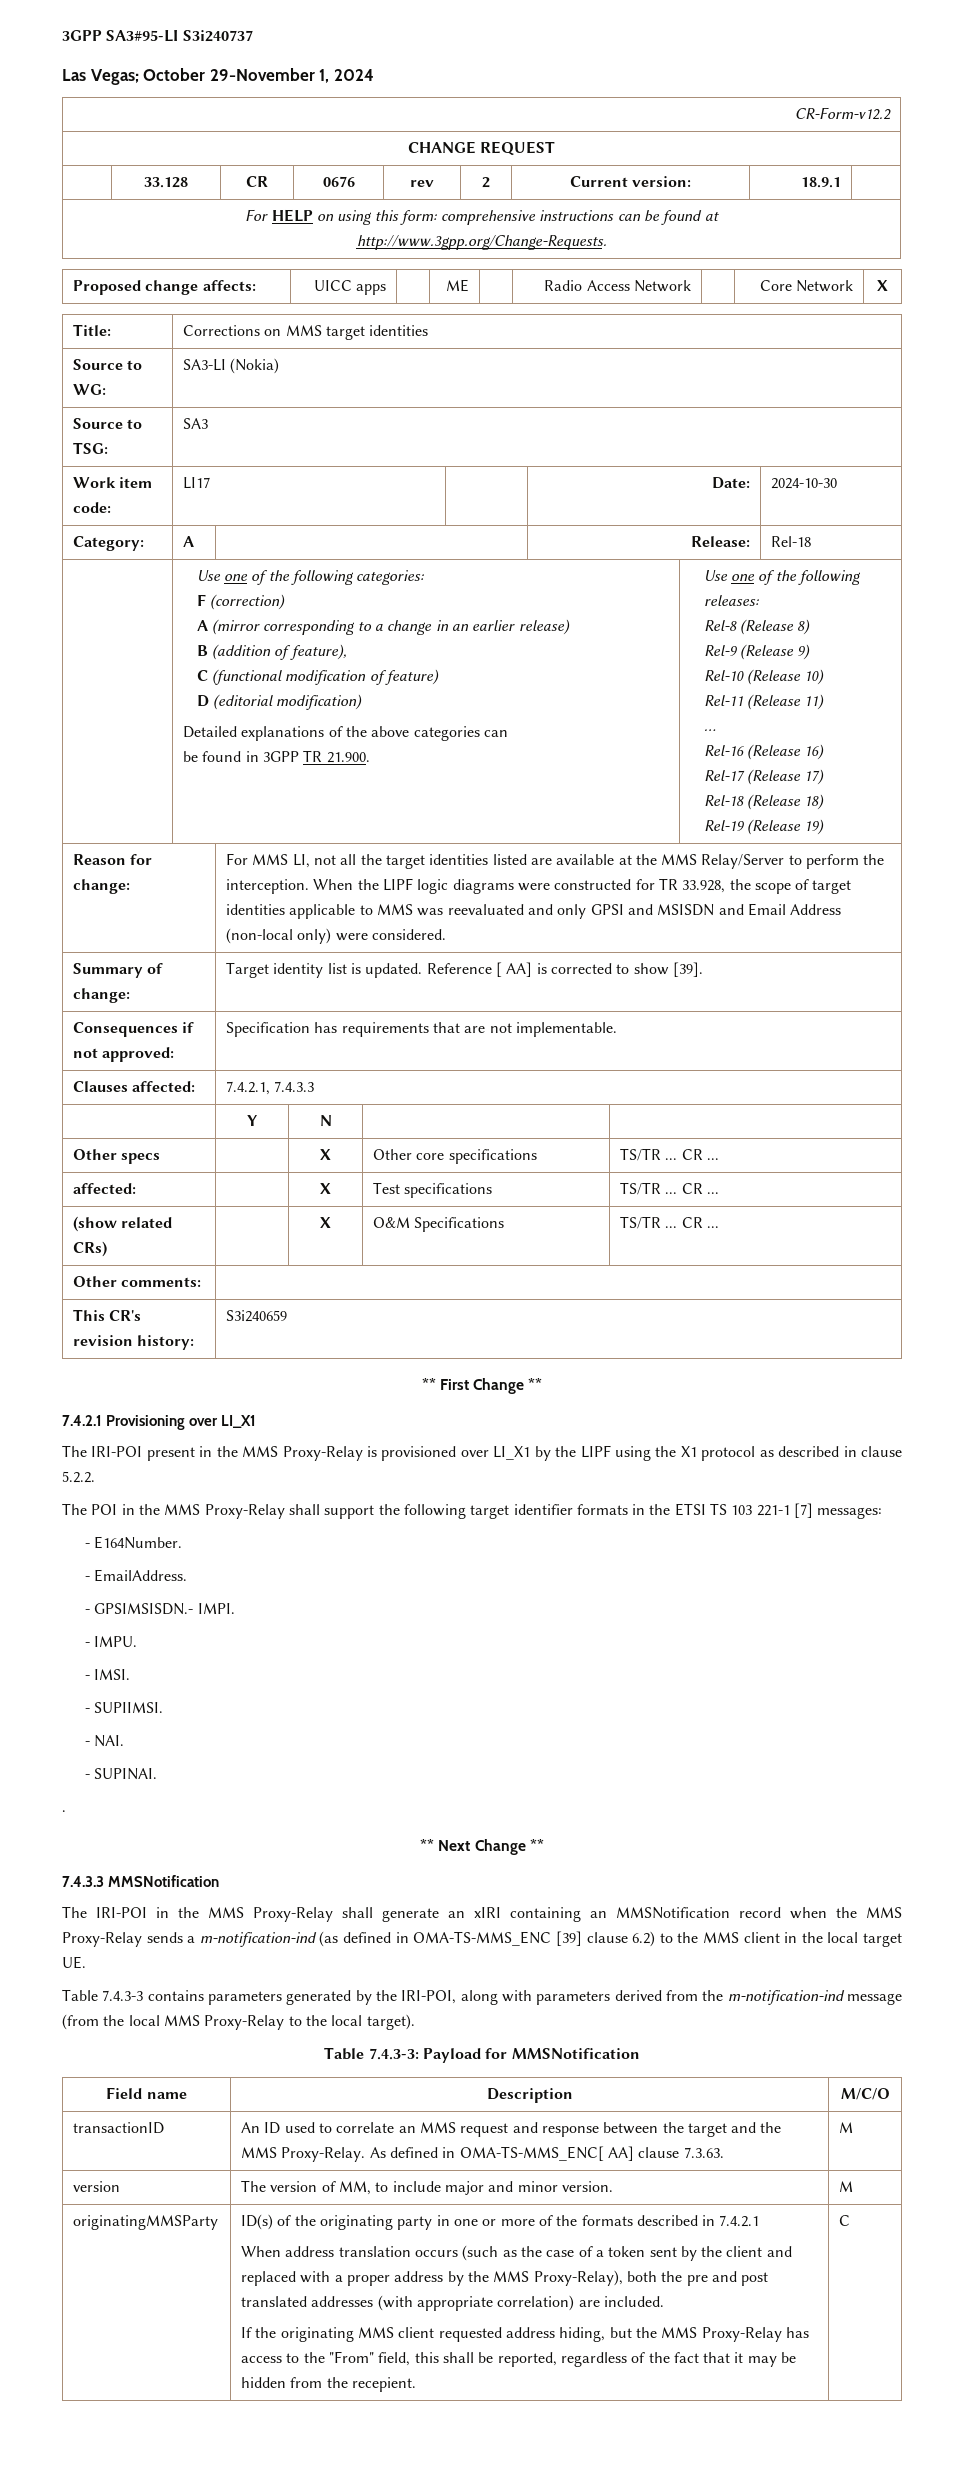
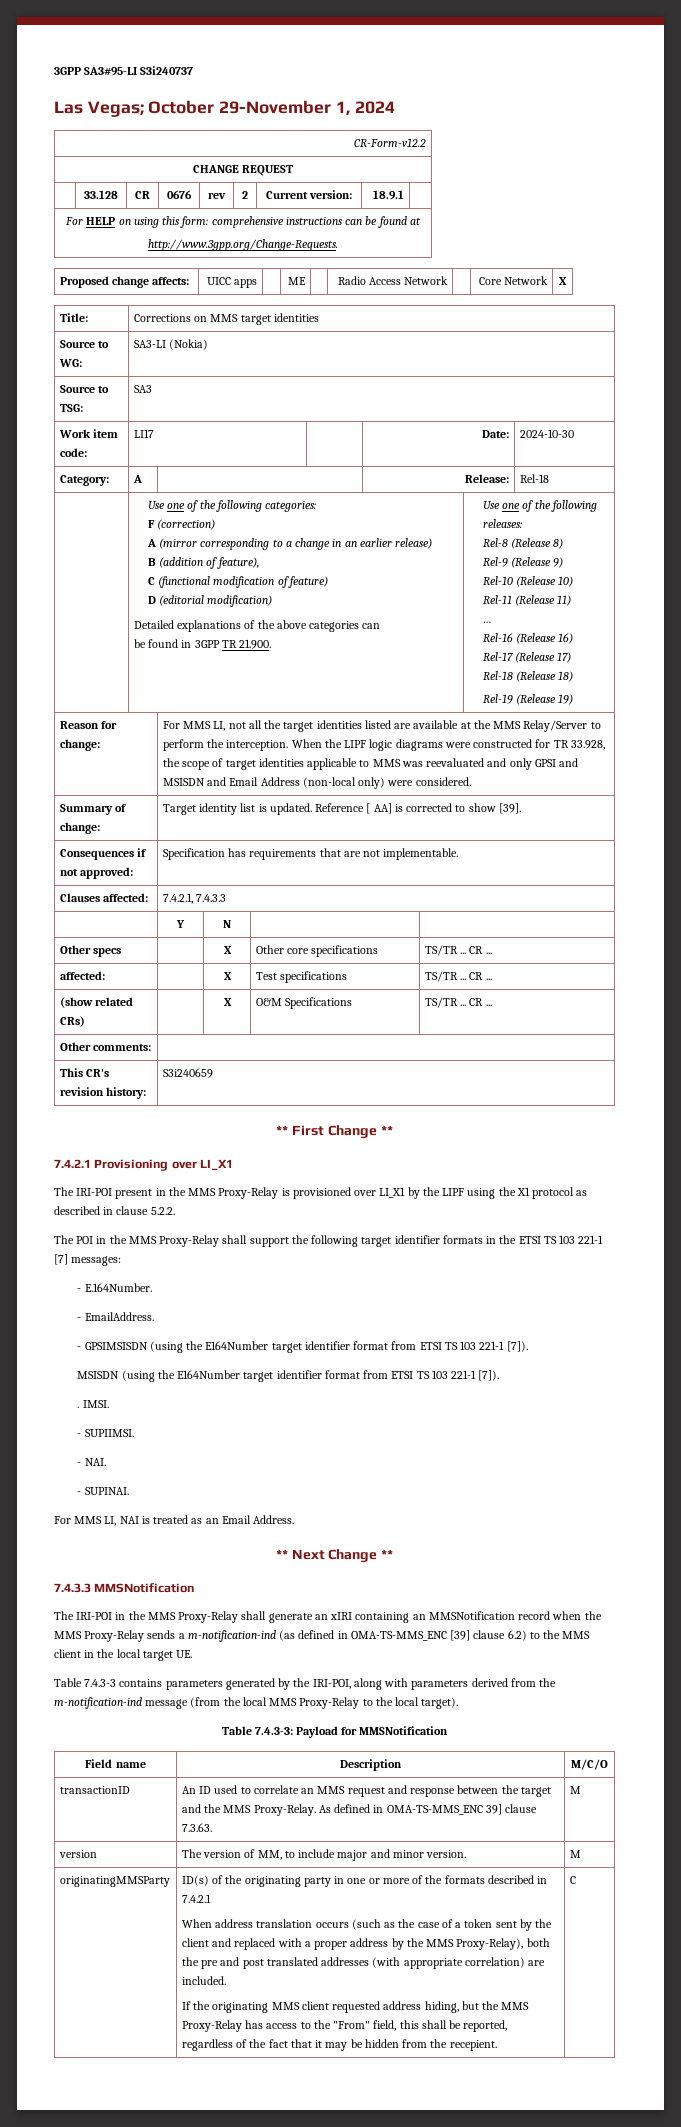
- - E164Number.
+ - E.164Number.
- - GPSIMSISDN.- IMPI.
- - IMPU.
- - IMSI.
+ - GPSIMSISDN (using the E164Number target identifier format from ETSI TS 103 221-1 [7]).
+ MSISDN (using the E164Number target identifier format from ETSI TS 103 221-1 [7]).
+ . IMSI.
- .
+ For MMS LI, NAI is treated as an Email Address.
- transactionID | An ID used to correlate an MMS request and response between the target and the MMS Proxy-Relay. As defined in OMA-TS-MMS_ENC[ AA] clause 7.3.63. | M
+ transactionID | An ID used to correlate an MMS request and response between the target and the MMS Proxy-Relay. As defined in OMA-TS-MMS_ENC 39] clause 7.3.63. | M

